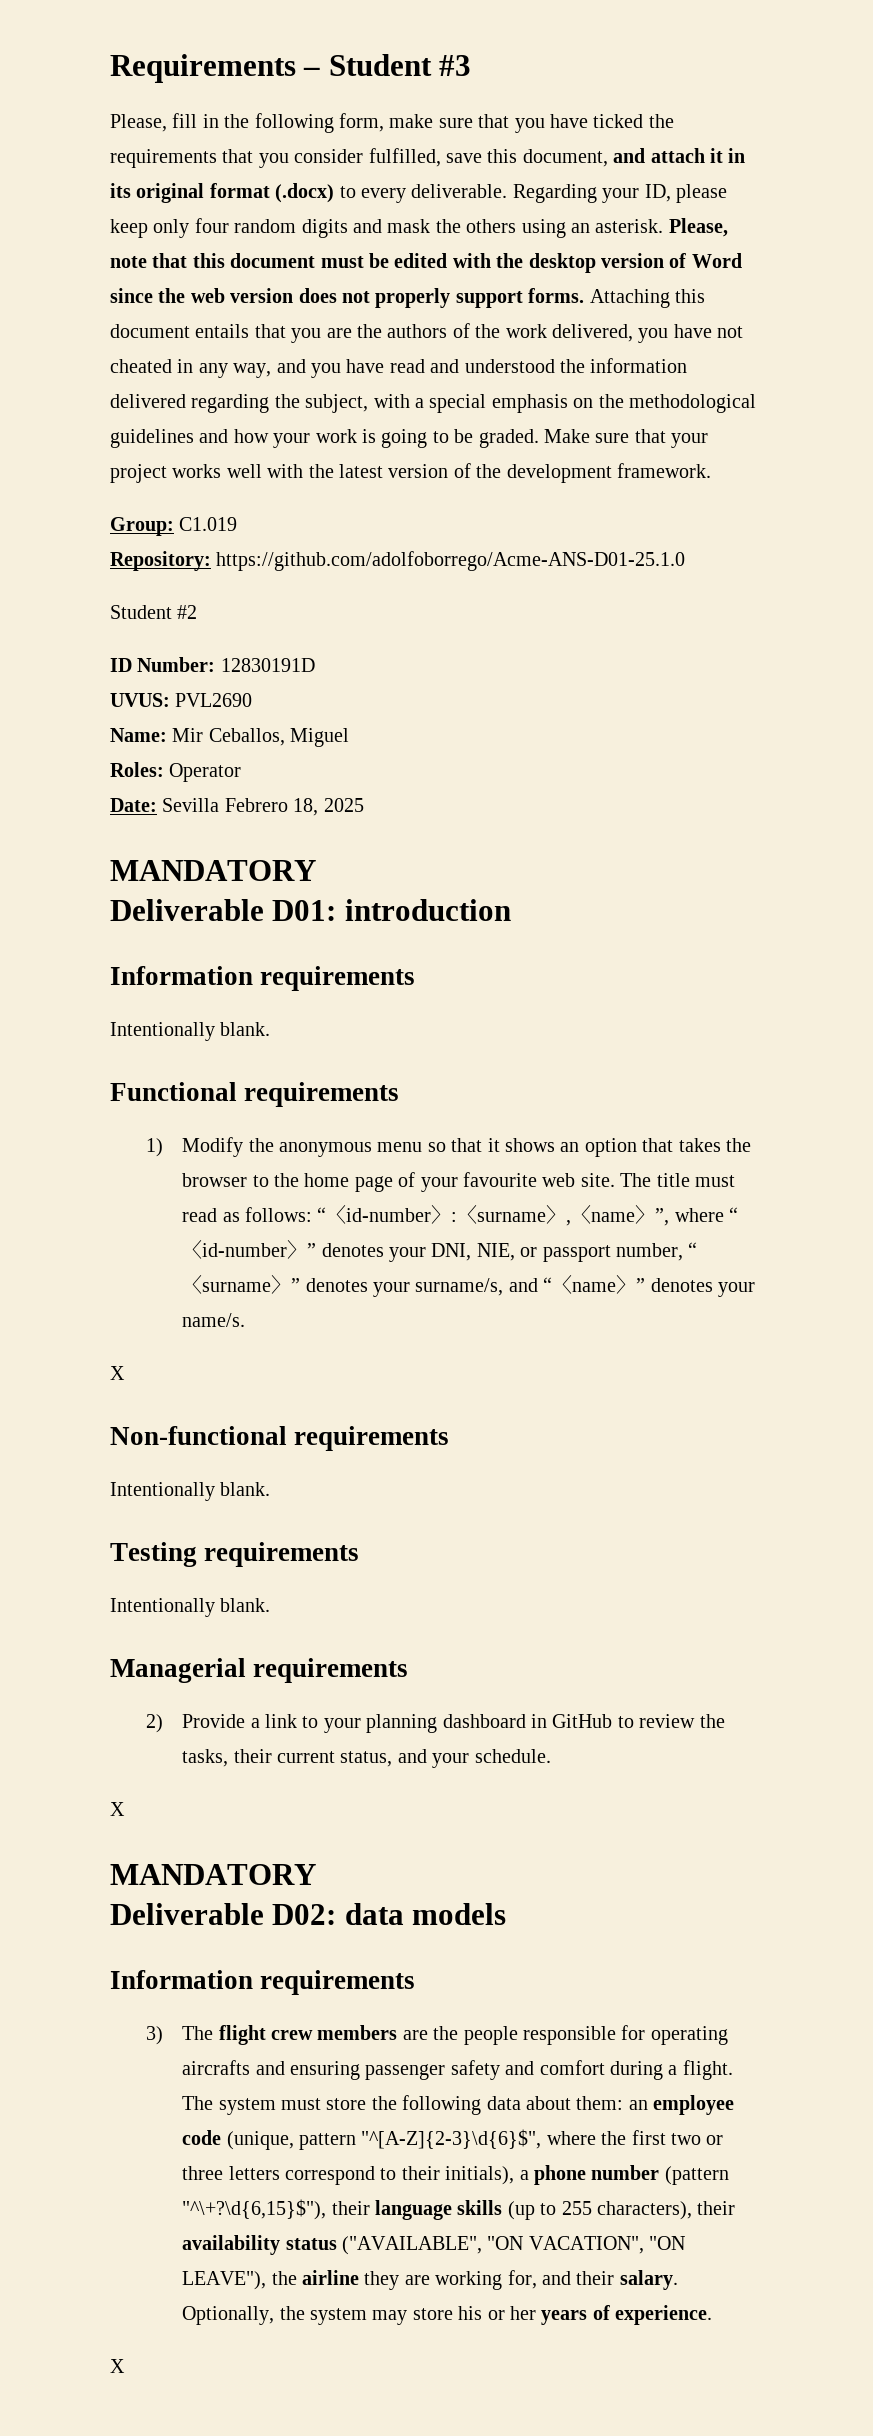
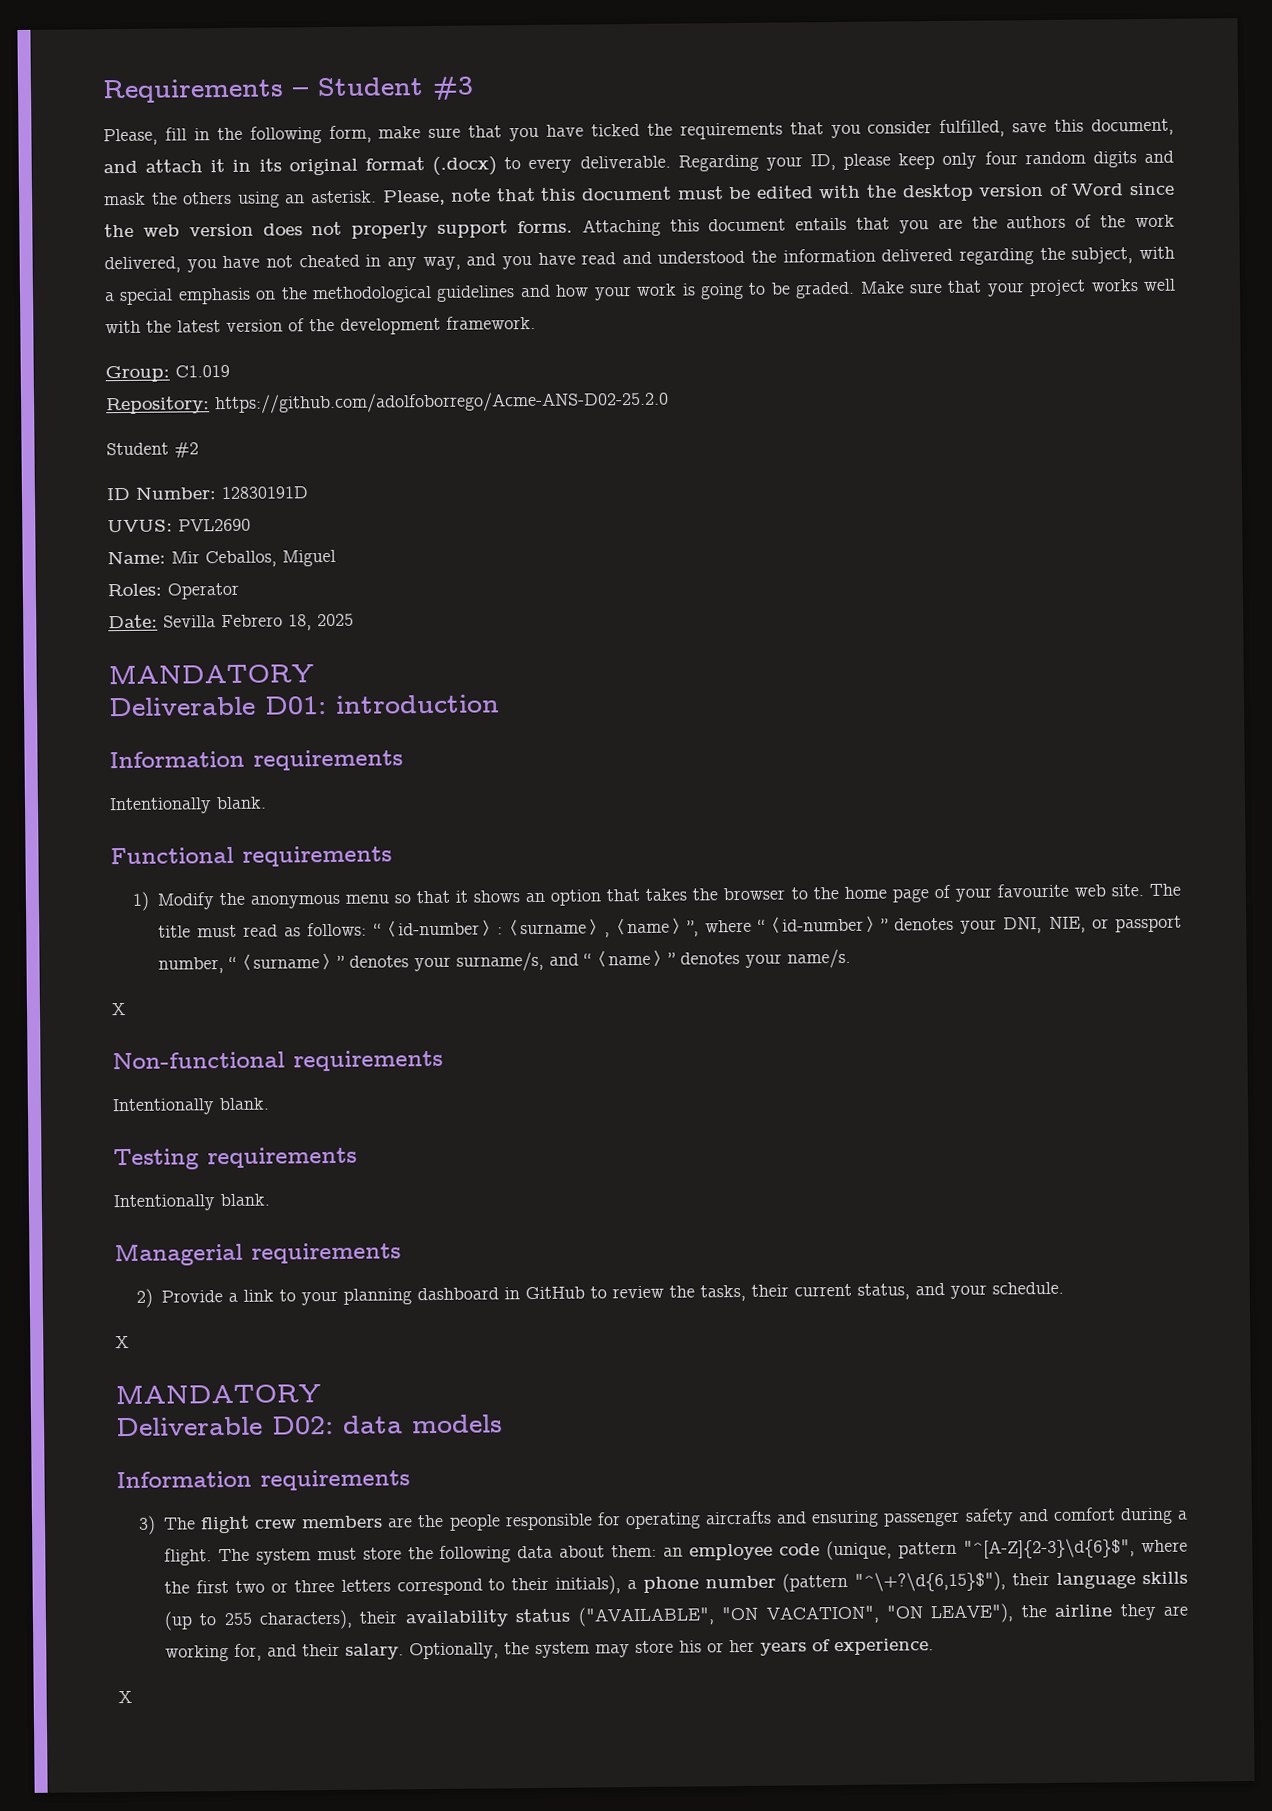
- Repository: https://github.com/adolfoborrego/Acme-ANS-D01-25.1.0
+ Repository: https://github.com/adolfoborrego/Acme-ANS-D02-25.2.0

